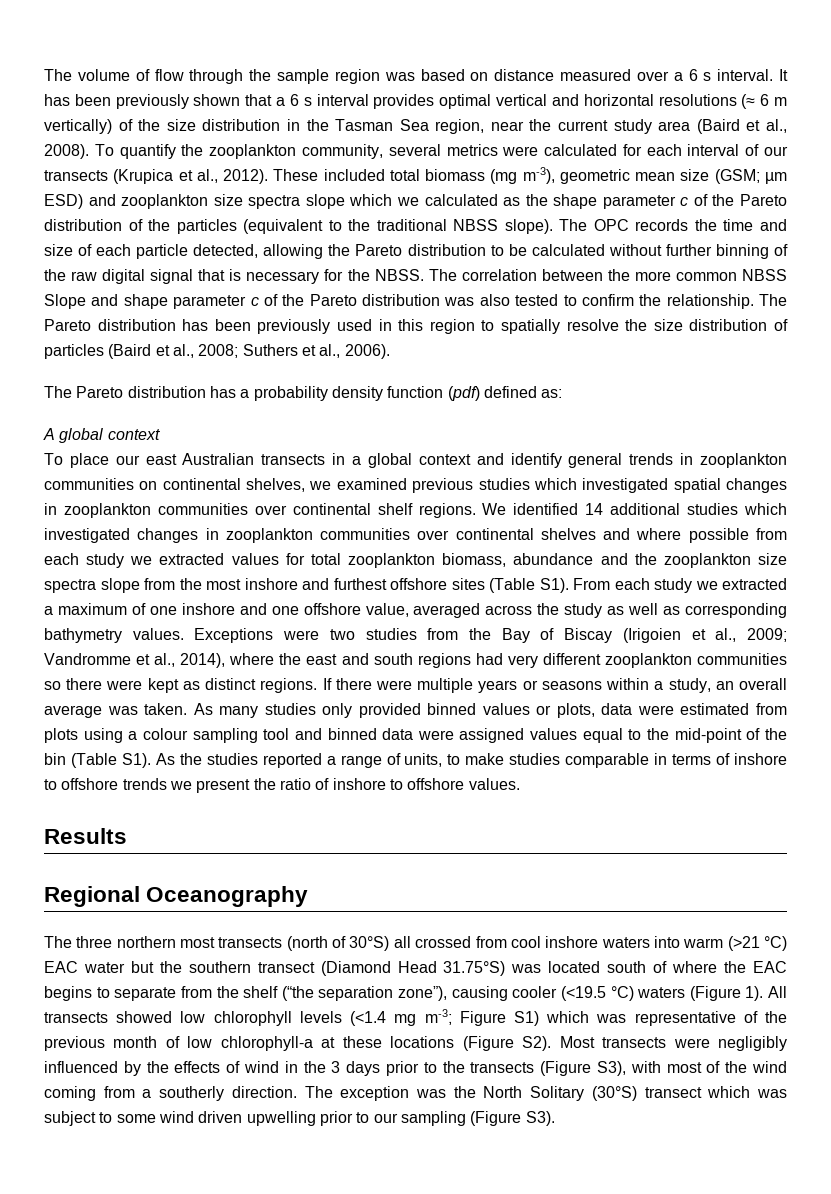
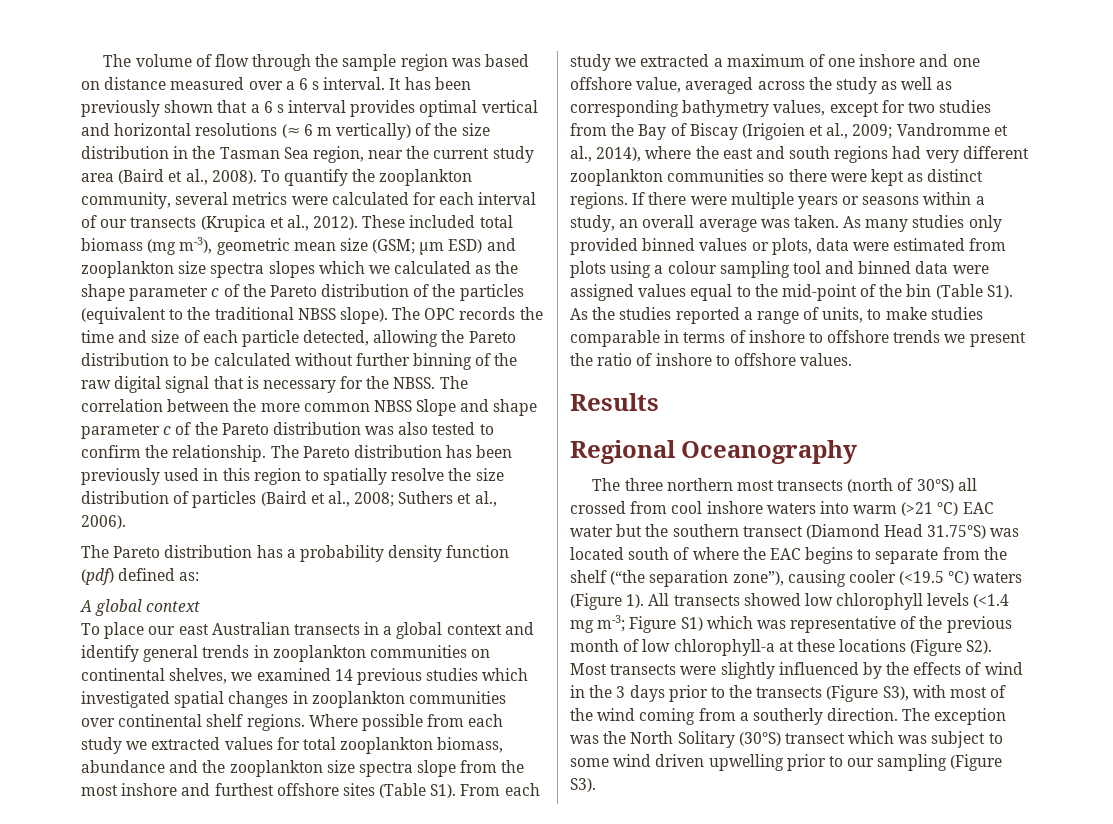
- These included total biomass (mg m-3), geometric mean size (GSM; µm ESD) and zooplankton size spectra slope which we calculated as the shape parameter c of the Pareto distribution of the particles (equivalent to the traditional NBSS slope).
+ These included total biomass (mg m-3), geometric mean size (GSM; µm ESD) and zooplankton size spectra slopes which we calculated as the shape parameter c of the Pareto distribution of the particles (equivalent to the traditional NBSS slope).
- To place our east Australian transects in a global context and identify general trends in zooplankton communities on continental shelves, we examined previous studies which investigated spatial changes in zooplankton communities over continental shelf regions.
+ To place our east Australian transects in a global context and identify general trends in zooplankton communities on continental shelves, we examined 14 previous studies which investigated spatial changes in zooplankton communities over continental shelf regions.
- We identified 14 additional studies which investigated changes in zooplankton communities over continental shelves and where possible from each study we extracted values for total zooplankton biomass, abundance and the zooplankton size spectra slope from the most inshore and furthest offshore sites (Table S1). From each study we extracted a maximum of one inshore and one offshore value, averaged across the study as well as corresponding bathymetry values. Exceptions were two studies from the Bay of Biscay (Irigoien et al., 2009;
+ Where possible from each study we extracted values for total zooplankton biomass, abundance and the zooplankton size spectra slope from the most inshore and furthest offshore sites (Table S1). From each study we extracted a maximum of one inshore and one offshore value, averaged across the study as well as corresponding bathymetry values, except for two studies from the Bay of Biscay (Irigoien et al., 2009;
- All transects showed low chlorophyll levels (<1.4 mg m-3; Figure S1) which was representative of the previous month of low chlorophyll-a at these locations (Figure S2). Most transects were negligibly influenced by the effects of wind in the 3 days prior to the transects (Figure S3), with most of the wind coming from a southerly direction.
+ All transects showed low chlorophyll levels (<1.4 mg m-3; Figure S1) which was representative of the previous month of low chlorophyll-a at these locations (Figure S2). Most transects were slightly influenced by the effects of wind in the 3 days prior to the transects (Figure S3), with most of the wind coming from a southerly direction.

